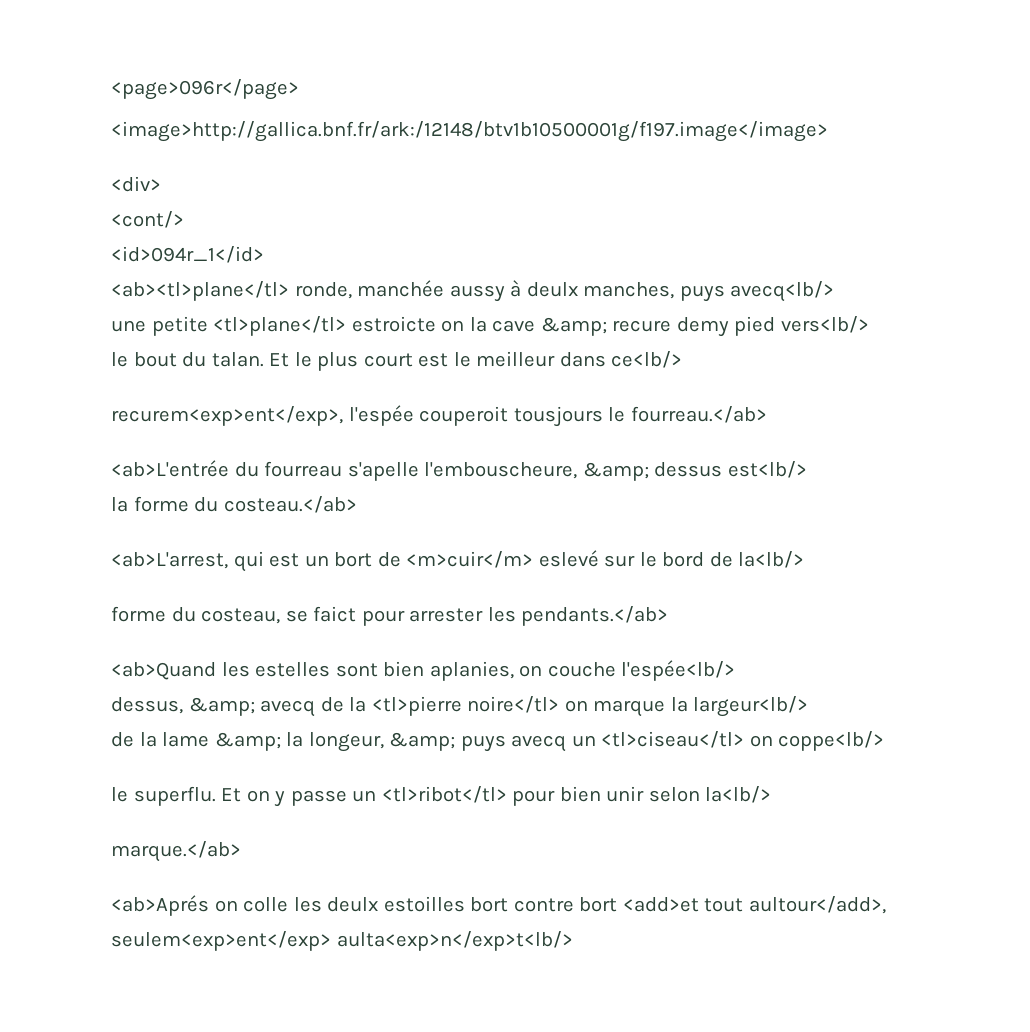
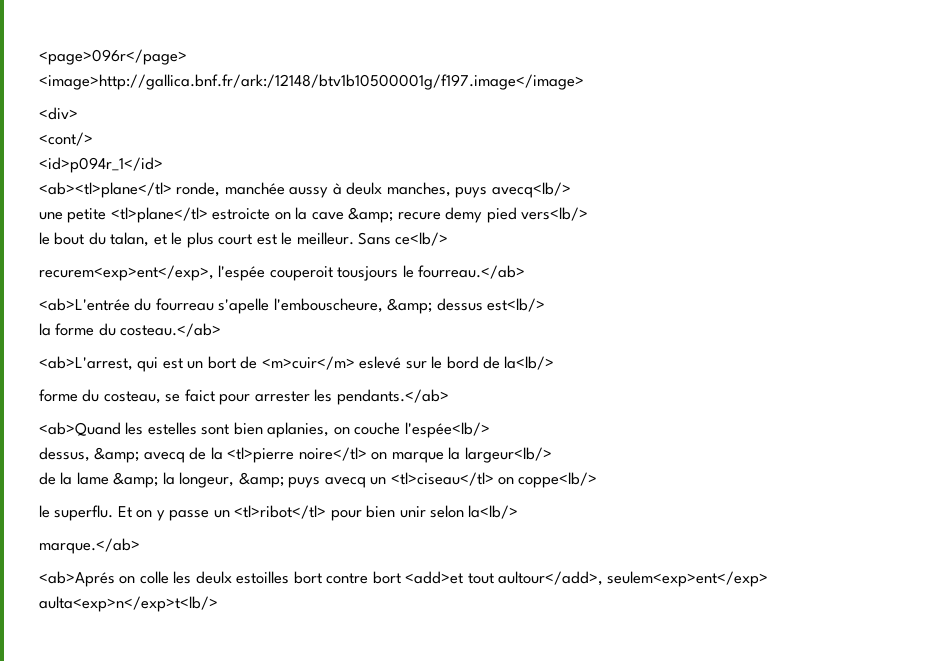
- <id>094r_1</id>
+ <id>p094r_1</id>
- le bout du talan. Et le plus court est le meilleur dans ce<lb/>
+ le bout du talan, et le plus court est le meilleur. Sans ce<lb/>

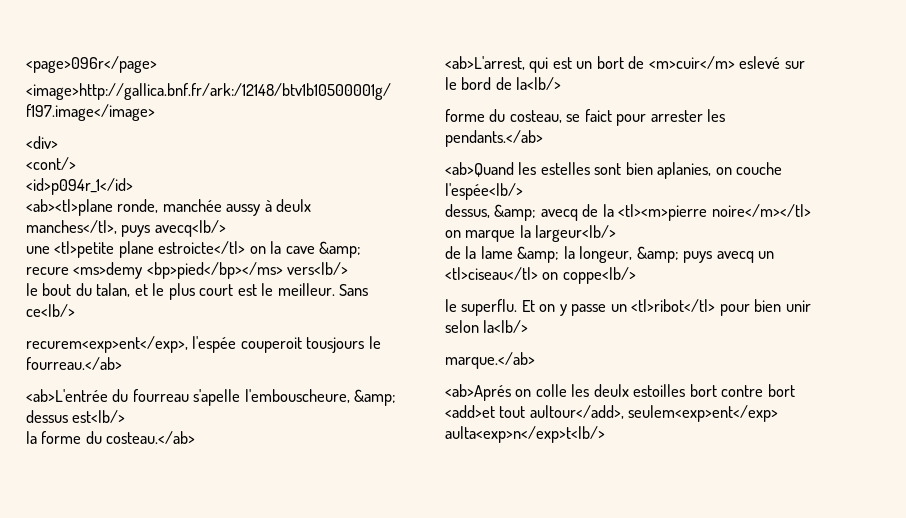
- <ab><tl>plane</tl> ronde, manchée aussy à deulx manches, puys avecq<lb/>
+ <ab><tl>plane ronde, manchée aussy à deulx manches</tl>, puys avecq<lb/>
- une petite <tl>plane</tl> estroicte on la cave &amp; recure demy pied vers<lb/>
+ une <tl>petite plane estroicte</tl> on la cave &amp; recure <ms>demy <bp>pied</bp></ms> vers<lb/>
- dessus, &amp; avecq de la <tl>pierre noire</tl> on marque la largeur<lb/>
+ dessus, &amp; avecq de la <tl><m>pierre noire</m></tl> on marque la largeur<lb/>

